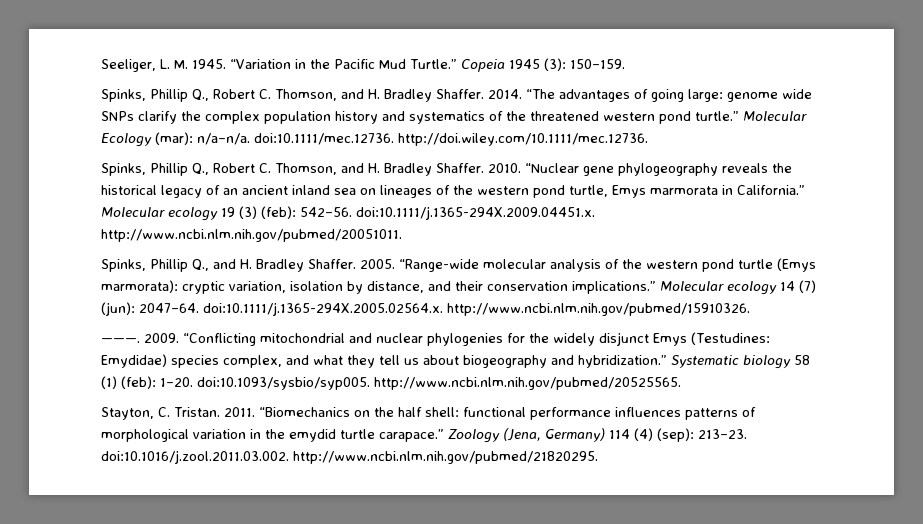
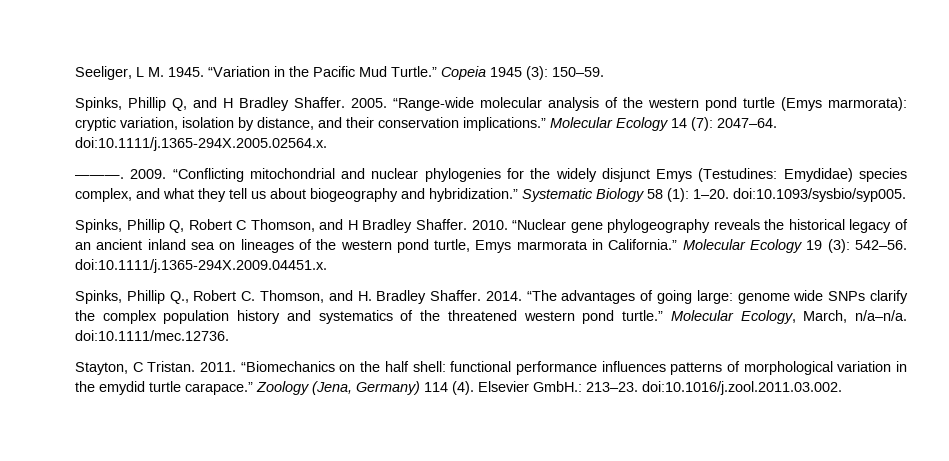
- Seeliger, L. M. 1945.
+ Seeliger, L M. 1945.
- Copeia 1945 (3): 150–159.
+ Copeia 1945 (3): 150–59.
+ Spinks, Phillip Q, and H Bradley Shaffer. 2005. “Range-wide molecular analysis of the western pond turtle (Emys marmorata): cryptic variation, isolation by distance, and their conservation implications.” Molecular Ecology 14 (7): 2047–64. doi:10.1111/j.1365-294X.2005.02564.x.
+ ———. 2009. “Conflicting mitochondrial and nuclear phylogenies for the widely disjunct Emys (Testudines: Emydidae) species complex, and what they tell us about biogeography and hybridization.” Systematic Biology 58 (1): 1–20. doi:10.1093/sysbio/syp005.
+ Spinks, Phillip Q, Robert C Thomson, and H Bradley Shaffer. 2010. “Nuclear gene phylogeography reveals the historical legacy of an ancient inland sea on lineages of the western pond turtle, Emys marmorata in California.” Molecular Ecology 19 (3): 542–56. doi:10.1111/j.1365-294X.2009.04451.x.
- Molecular Ecology (mar): n/a–n/a. doi:10.1111/mec.12736. http://doi.wiley.com/10.1111/mec.12736.
- Spinks, Phillip Q., Robert C. Thomson, and H. Bradley Shaffer. 2010. “Nuclear gene phylogeography reveals the historical legacy of an ancient inland sea on lineages of the western pond turtle, Emys marmorata in California.” Molecular ecology 19 (3) (feb): 542–56. doi:10.1111/j.1365-294X.2009.04451.x. http://www.ncbi.nlm.nih.gov/pubmed/20051011.
- Spinks, Phillip Q., and H. Bradley Shaffer. 2005. “Range-wide molecular analysis of the western pond turtle (Emys marmorata): cryptic variation, isolation by distance, and their conservation implications.” Molecular ecology 14 (7) (jun): 2047–64. doi:10.1111/j.1365-294X.2005.02564.x. http://www.ncbi.nlm.nih.gov/pubmed/15910326.
- ———. 2009. “Conflicting mitochondrial and nuclear phylogenies for the widely disjunct Emys (Testudines: Emydidae) species complex, and what they tell us about biogeography and hybridization.” Systematic biology 58 (1) (feb): 1–20. doi:10.1093/sysbio/syp005. http://www.ncbi.nlm.nih.gov/pubmed/20525565.
+ Molecular Ecology, March, n/a–n/a. doi:10.1111/mec.12736.
- Stayton, C. Tristan.
+ Stayton, C Tristan.
- Zoology (Jena, Germany) 114 (4) (sep): 213–23. doi:10.1016/j.zool.2011.03.002. http://www.ncbi.nlm.nih.gov/pubmed/21820295.
+ Zoology (Jena, Germany) 114 (4). Elsevier GmbH.: 213–23. doi:10.1016/j.zool.2011.03.002.

